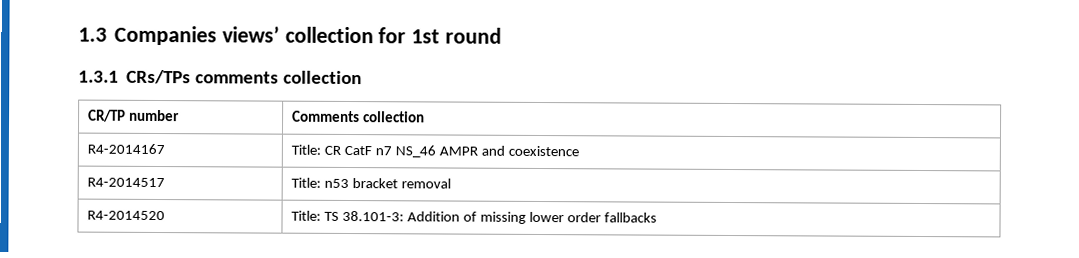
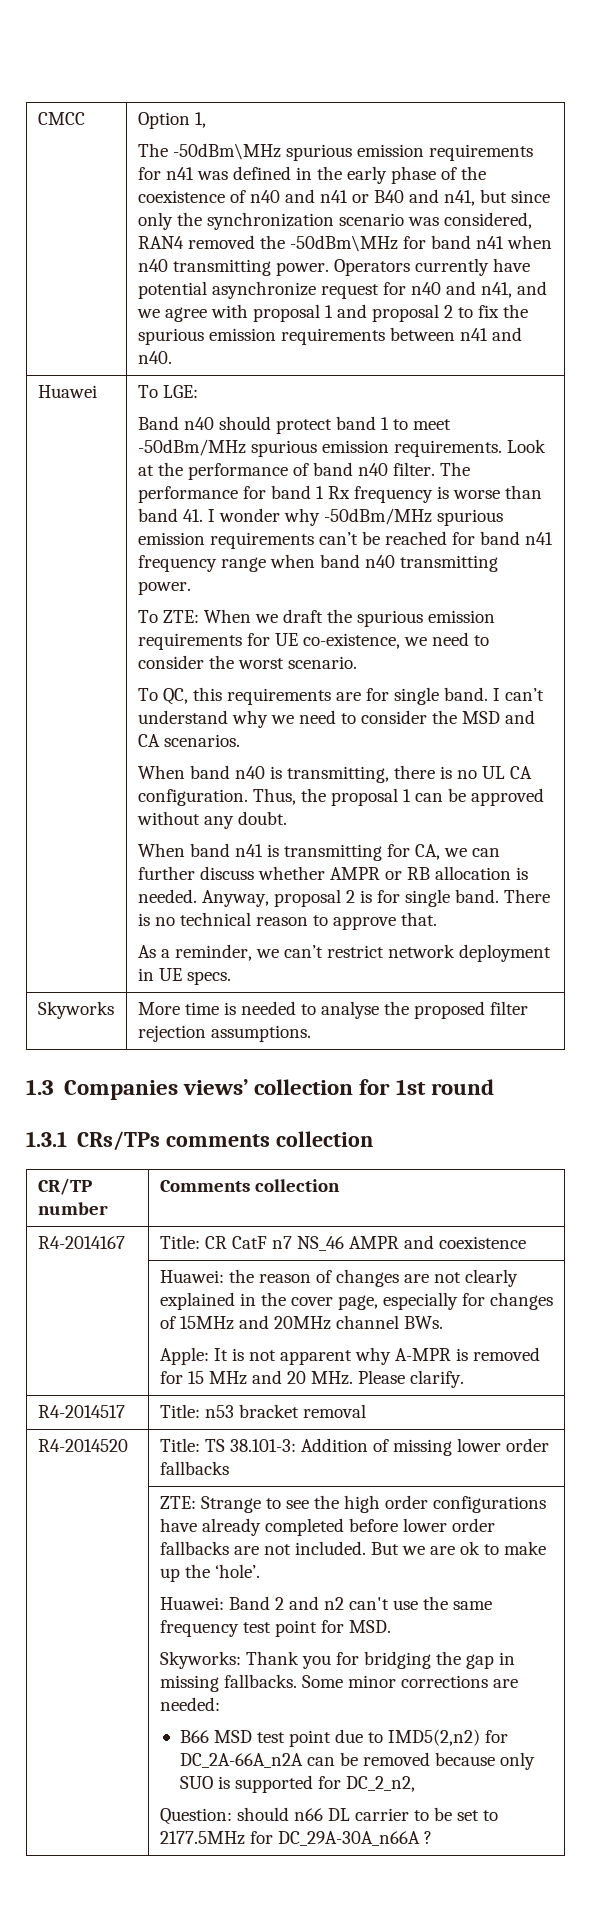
+ CMCC | Option 1,
+ The -50dBm\MHz spurious emission requirements for n41 was defined in the early phase of the coexistence of n40 and n41 or B40 and n41, but since only the synchronization scenario was considered, RAN4 removed the -50dBm\MHz for band n41 when n40 transmitting power. Operators currently have potential asynchronize request for n40 and n41, and we agree with proposal 1 and proposal 2 to fix the spurious emission requirements between n41 and n40.
+ Huawei | To LGE:
+ Band n40 should protect band 1 to meet -50dBm/MHz spurious emission requirements. Look at the performance of band n40 filter. The performance for band 1 Rx frequency is worse than band 41. I wonder why -50dBm/MHz spurious emission requirements can’t be reached for band n41 frequency range when band n40 transmitting power.
+ To ZTE: When we draft the spurious emission requirements for UE co-existence, we need to consider the worst scenario.
+ To QC, this requirements are for single band. I can’t understand why we need to consider the MSD and CA scenarios.
+ When band n40 is transmitting, there is no UL CA configuration. Thus, the proposal 1 can be approved without any doubt.
+ When band n41 is transmitting for CA, we can further discuss whether AMPR or RB allocation is needed. Anyway, proposal 2 is for single band. There is no technical reason to approve that.
+ As a reminder, we can’t restrict network deployment in UE specs.
+ Skyworks | More time is needed to analyse the proposed filter rejection assumptions.
+ | Huawei: the reason of changes are not clearly explained in the cover page, especially for changes of 15MHz and 20MHz channel BWs.
+ Apple: It is not apparent why A-MPR is removed for 15 MHz and 20 MHz. Please clarify.
+ ZTE: Strange to see the high order configurations have already completed before lower order fallbacks are not included. But we are ok to make up the ‘hole’.
+ Huawei: Band 2 and n2 can't use the same frequency test point for MSD.
+ Skyworks: Thank you for bridging the gap in missing fallbacks. Some minor corrections are needed:
+ B66 MSD test point due to IMD5(2,n2) for DC_2A-66A_n2A can be removed because only SUO is supported for DC_2_n2,
+ Question: should n66 DL carrier to be set to 2177.5MHz for DC_29A-30A_n66A ?

